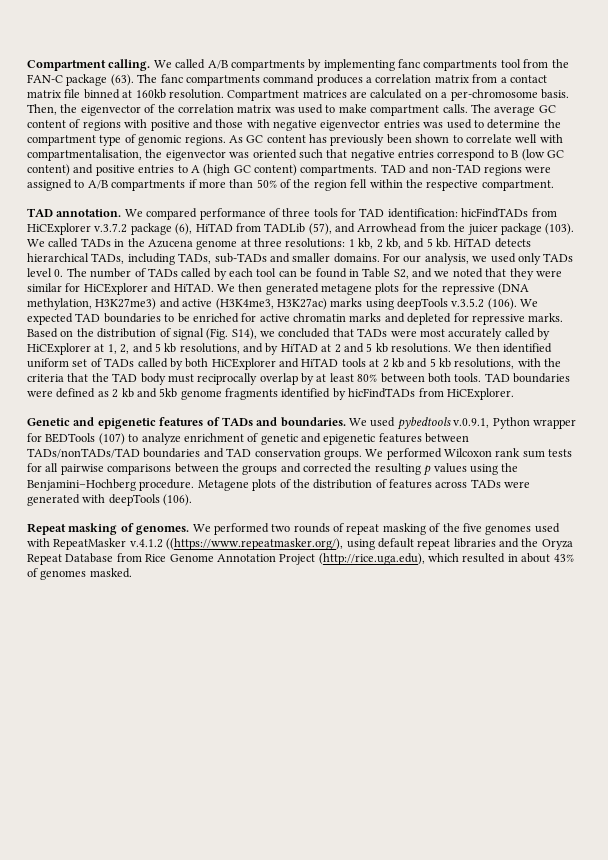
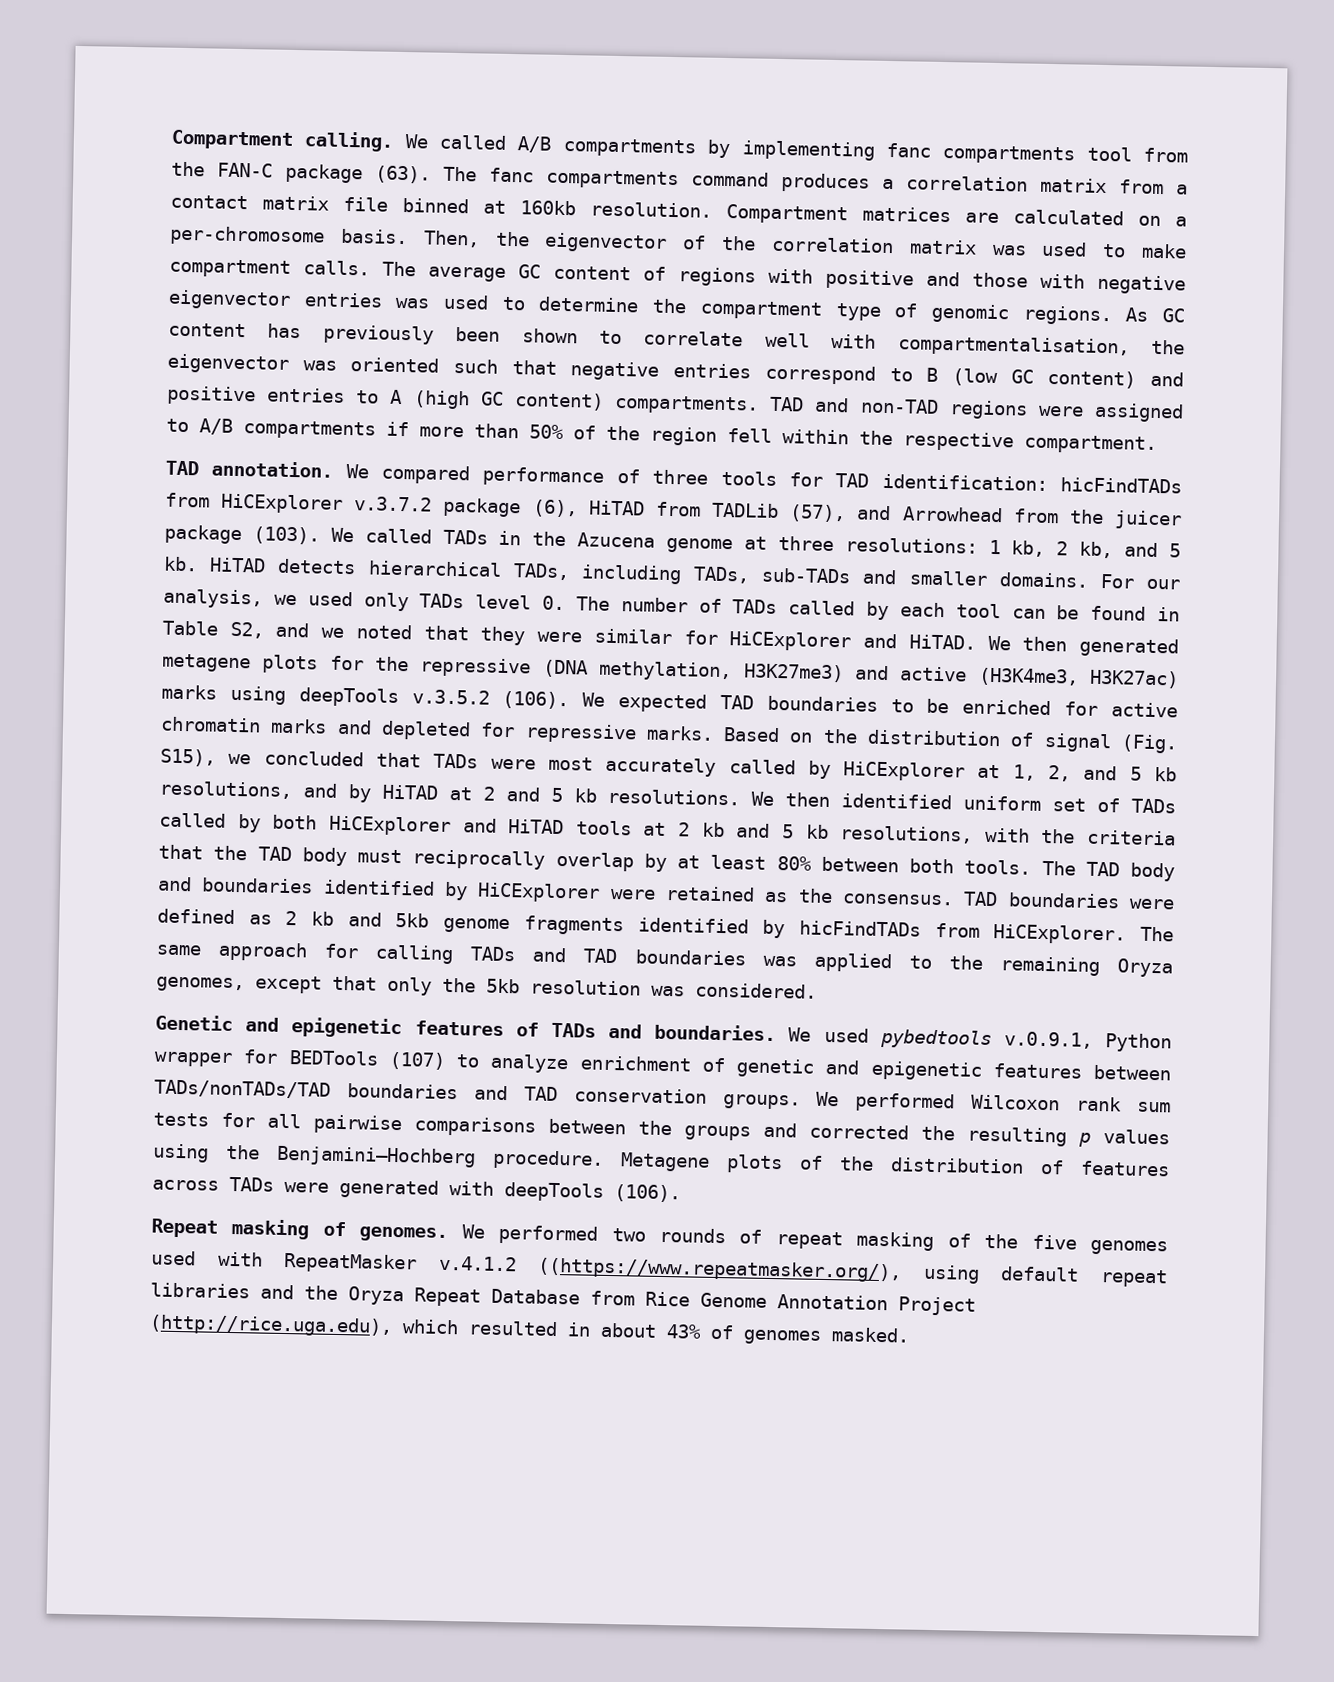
- Based on the distribution of signal (Fig. S14), we concluded that TADs were most accurately called by HiCExplorer at 1, 2, and 5 kb resolutions, and by HiTAD at 2 and 5 kb resolutions.
+ Based on the distribution of signal (Fig. S15), we concluded that TADs were most accurately called by HiCExplorer at 1, 2, and 5 kb resolutions, and by HiTAD at 2 and 5 kb resolutions.
+ The TAD body and boundaries identified by HiCExplorer were retained as the consensus.
+ The same approach for calling TADs and TAD boundaries was applied to the remaining Oryza genomes, except that only the 5kb resolution was considered.

